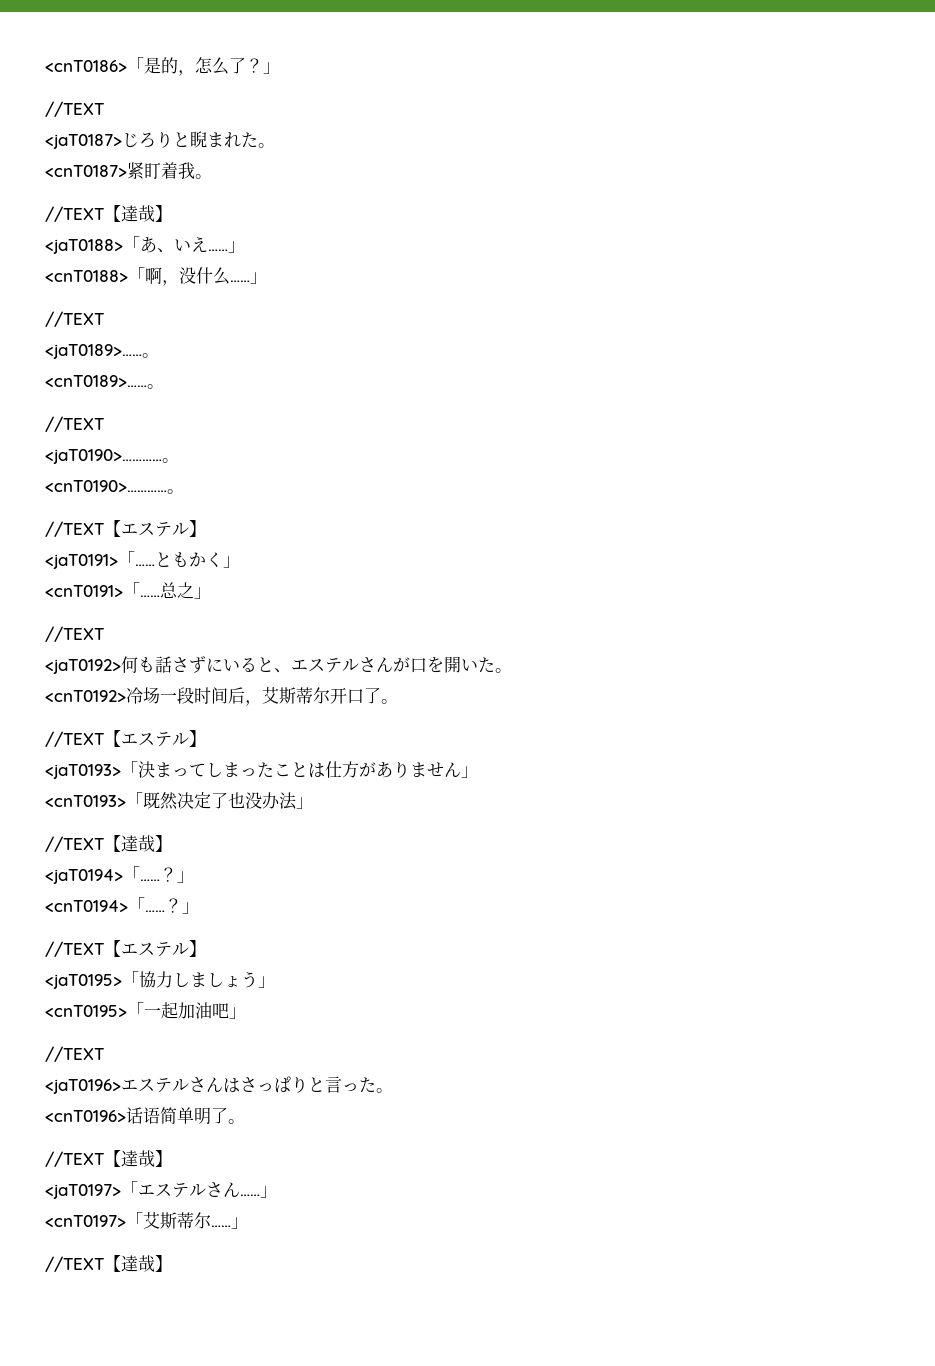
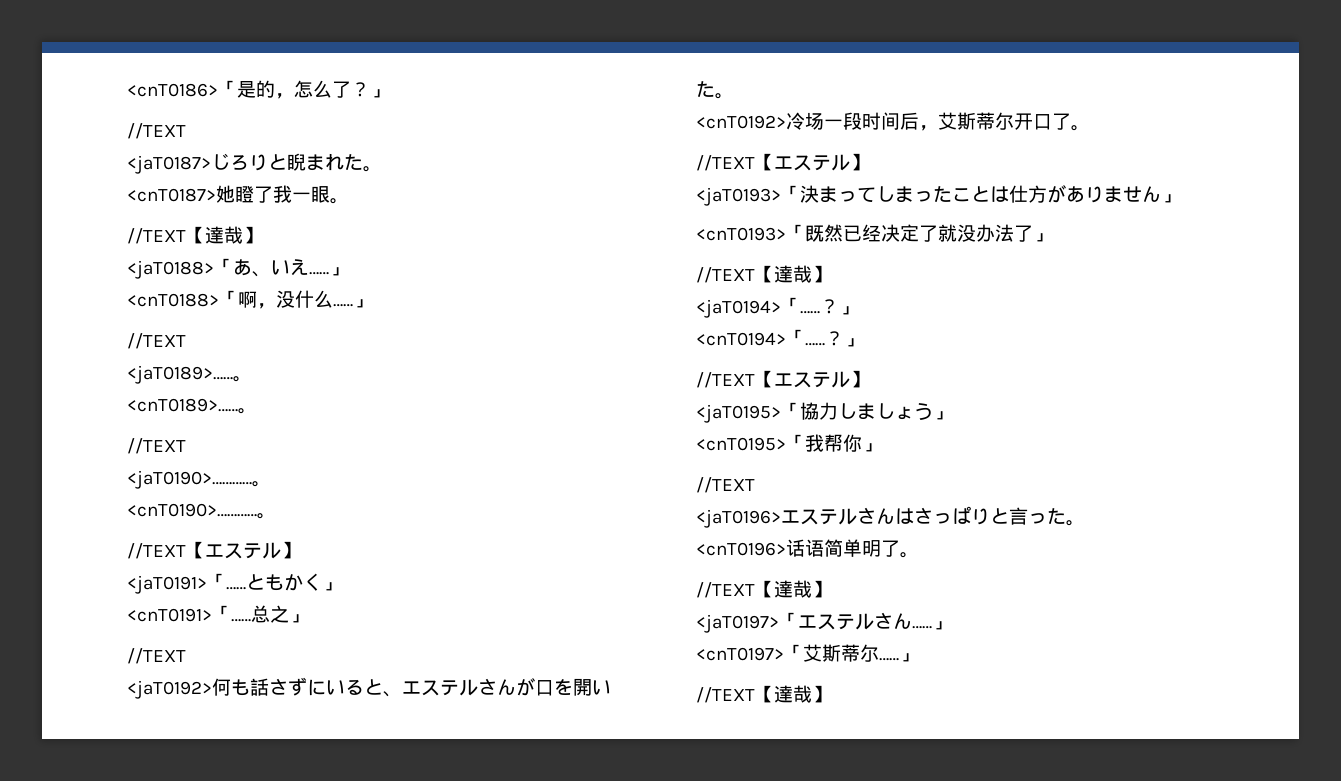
- <cnT0187>紧盯着我。
+ <cnT0187>她瞪了我一眼。
- <cnT0193>「既然决定了也没办法」
+ <cnT0193>「既然已经决定了就没办法了」
- <cnT0195>「一起加油吧」
+ <cnT0195>「我帮你」

